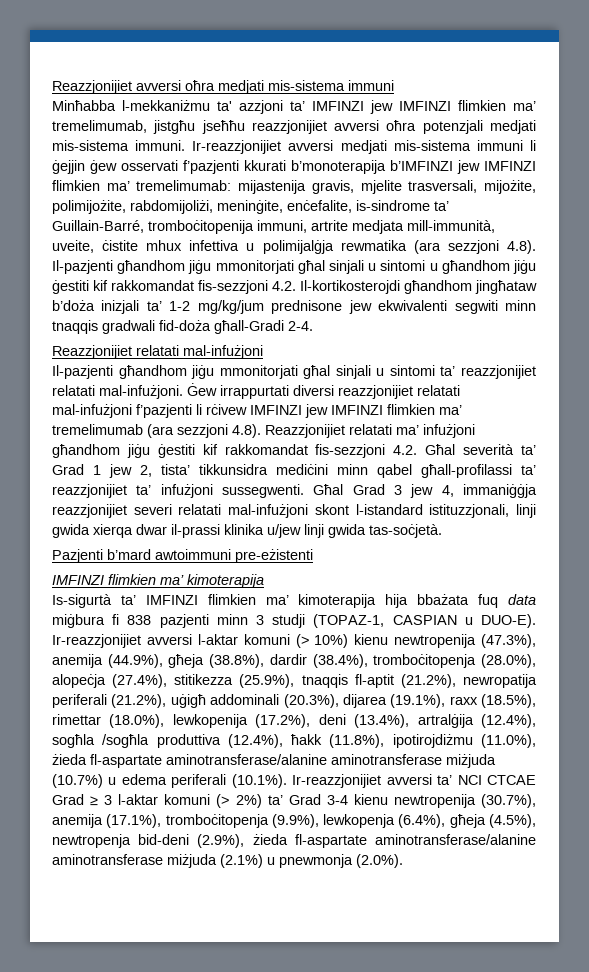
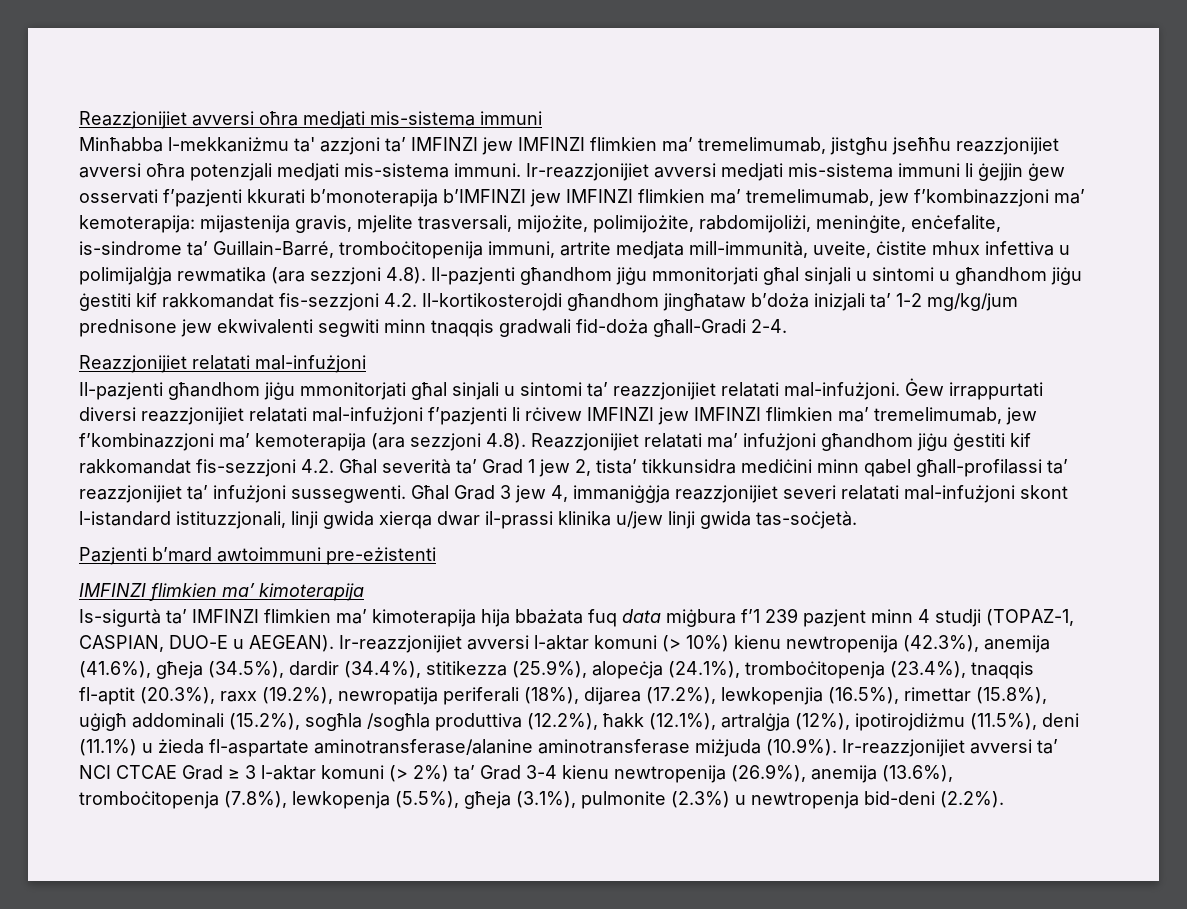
- Ir-reazzjonijiet avversi medjati mis-sistema immuni li ġejjin ġew osservati f’pazjenti kkurati b’monoterapija b’IMFINZI jew IMFINZI flimkien ma’ tremelimumab:
+ Ir-reazzjonijiet avversi medjati mis-sistema immuni li ġejjin ġew osservati f’pazjenti kkurati b’monoterapija b’IMFINZI jew IMFINZI flimkien ma’ tremelimumab, jew f’kombinazzjoni ma’ kemoterapija:
- Ġew irrappurtati diversi reazzjonijiet relatati mal-infużjoni f’pazjenti li rċivew IMFINZI jew IMFINZI flimkien ma’ tremelimumab (ara sezzjoni 4.8). Reazzjonijiet relatati ma’ infużjoni għandhom jiġu ġestiti kif rakkomandat fis-sezzjoni 4.2. Għal severità ta’ Grad 1 jew 2, tista’ tikkunsidra mediċini minn qabel għall-profilassi ta’ reazzjonijiet ta’ infużjoni sussegwenti.
+ Ġew irrappurtati diversi reazzjonijiet relatati mal-infużjoni f’pazjenti li rċivew IMFINZI jew IMFINZI flimkien ma’ tremelimumab, jew f’kombinazzjoni ma’ kemoterapija (ara sezzjoni 4.8). Reazzjonijiet relatati ma’ infużjoni għandhom jiġu ġestiti kif rakkomandat fis-sezzjoni 4.2. Għal severità ta’ Grad 1 jew 2, tista’ tikkunsidra mediċini minn qabel għall-profilassi ta’ reazzjonijiet ta’ infużjoni sussegwenti.
- Is-sigurtà ta’ IMFINZI flimkien ma’ kimoterapija hija bbażata fuq data miġbura fi 838 pazjenti minn 3 studji (TOPAZ-1, CASPIAN u DUO-E).
+ Is-sigurtà ta’ IMFINZI flimkien ma’ kimoterapija hija bbażata fuq data miġbura f’1 239 pazjent minn 4 studji (TOPAZ-1, CASPIAN, DUO-E u AEGEAN).
- Ir-reazzjonijiet avversi l-aktar komuni (> 10%) kienu newtropenija (47.3%), anemija (44.9%), għeja (38.8%), dardir (38.4%), tromboċitopenja (28.0%), alopeċja (27.4%), stitikezza (25.9%), tnaqqis fl-aptit (21.2%), newropatija periferali (21.2%), uġigħ addominali (20.3%), dijarea (19.1%), raxx (18.5%), rimettar (18.0%), lewkopenija (17.2%), deni (13.4%), artralġija (12.4%), sogħla /sogħla produttiva (12.4%), ħakk (11.8%), ipotirojdiżmu (11.0%), żieda fl-aspartate aminotransferase/alanine aminotransferase miżjuda (10.7%) u edema periferali (10.1%). Ir-reazzjonijiet avversi ta’ NCI CTCAE Grad ≥ 3 l-aktar komuni (> 2%) ta’ Grad 3-4 kienu newtropenija (30.7%), anemija (17.1%), tromboċitopenja (9.9%), lewkopenja (6.4%), għeja (4.5%), newtropenja bid-deni (2.9%), żieda fl-aspartate aminotransferase/alanine aminotransferase miżjuda (2.1%) u pnewmonja (2.0%).
+ Ir-reazzjonijiet avversi l-aktar komuni (> 10%) kienu newtropenija (42.3%), anemija (41.6%), għeja (34.5%), dardir (34.4%), stitikezza (25.9%), alopeċja (24.1%), tromboċitopenja (23.4%), tnaqqis fl-aptit (20.3%), raxx (19.2%), newropatija periferali (18%), dijarea (17.2%), lewkopenjia (16.5%), rimettar (15.8%), uġigħ addominali (15.2%), sogħla /sogħla produttiva (12.2%), ħakk (12.1%), artralġja (12%), ipotirojdiżmu (11.5%), deni (11.1%) u żieda fl-aspartate aminotransferase/alanine aminotransferase miżjuda (10.9%). Ir-reazzjonijiet avversi ta’ NCI CTCAE Grad ≥ 3 l-aktar komuni (> 2%) ta’ Grad 3-4 kienu newtropenija (26.9%), anemija (13.6%), tromboċitopenja (7.8%), lewkopenja (5.5%), għeja (3.1%), pulmonite (2.3%) u newtropenja bid-deni (2.2%).

